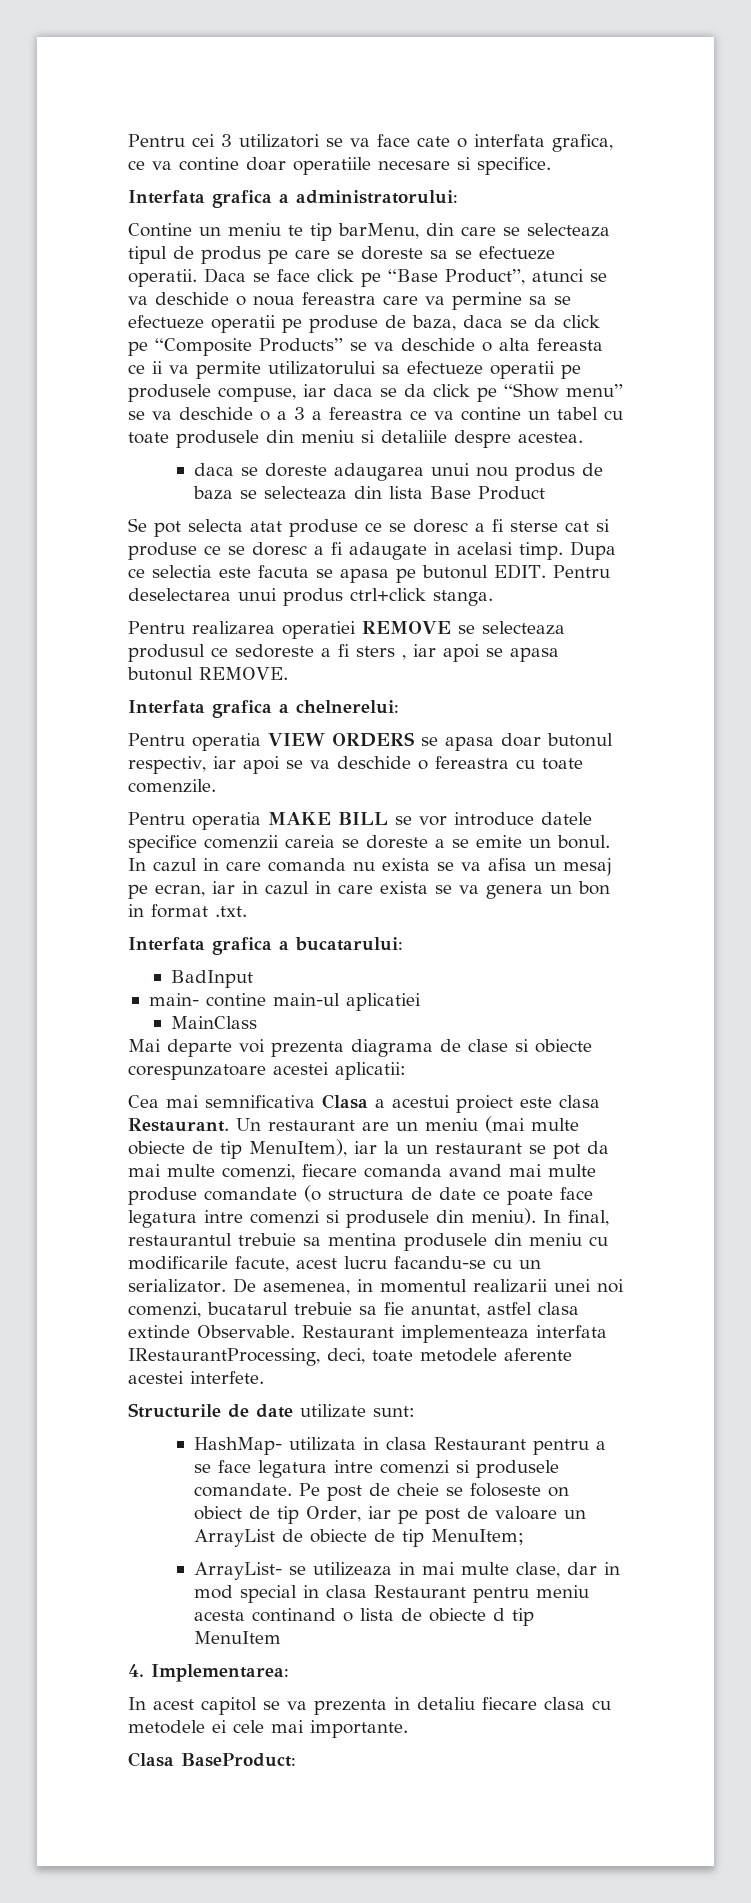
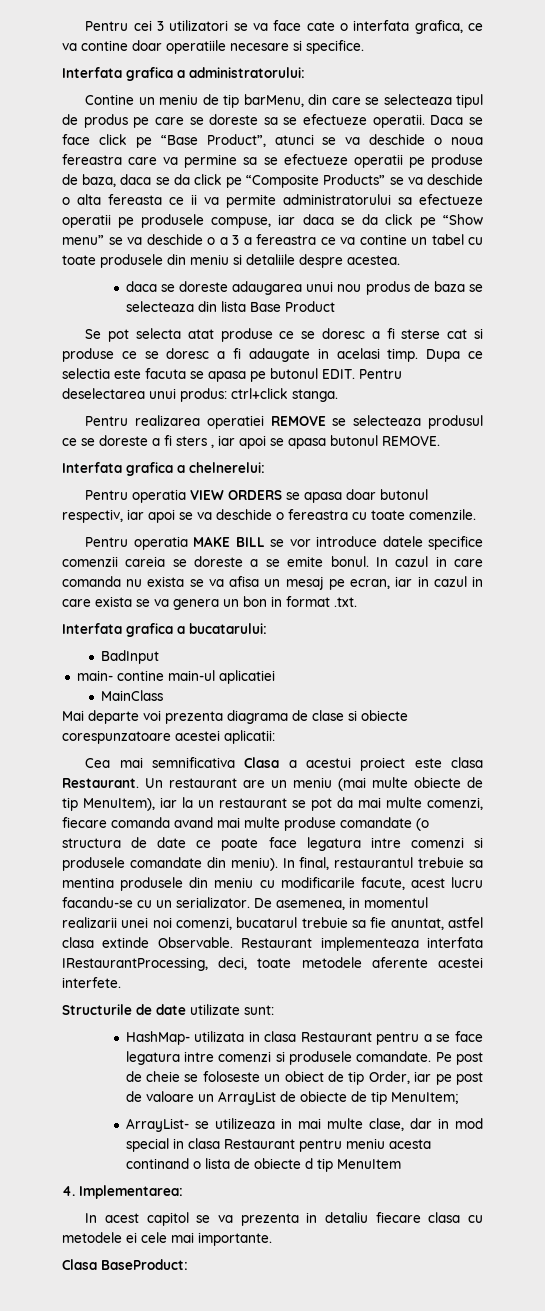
- Contine un meniu te tip barMenu, din care se selecteaza tipul de produs pe care se doreste sa se efectueze operatii.
+ Contine un meniu de tip barMenu, din care se selecteaza tipul de produs pe care se doreste sa se efectueze operatii.
- Daca se face click pe “Base Product”, atunci se va deschide o noua fereastra care va permine sa se efectueze operatii pe produse de baza, daca se da click pe “Composite Products” se va deschide o alta fereasta ce ii va permite utilizatorului sa efectueze operatii pe produsele compuse, iar daca se da click pe “Show menu” se va deschide o a 3 a fereastra ce va contine un tabel cu toate produsele din meniu si detaliile despre acestea.
+ Daca se face click pe “Base Product”, atunci se va deschide o noua fereastra care va permine sa se efectueze operatii pe produse de baza, daca se da click pe “Composite Products” se va deschide o alta fereasta ce ii va permite administratorului sa efectueze operatii pe produsele compuse, iar daca se da click pe “Show menu” se va deschide o a 3 a fereastra ce va contine un tabel cu toate produsele din meniu si detaliile despre acestea.
- Pentru deselectarea unui produs ctrl+click stanga.
+ Pentru deselectarea unui produs: ctrl+click stanga.
- Pentru realizarea operatiei REMOVE se selecteaza produsul ce sedoreste a fi sters , iar apoi se apasa butonul REMOVE.
+ Pentru realizarea operatiei REMOVE se selecteaza produsul ce se doreste a fi sters , iar apoi se apasa butonul REMOVE.
- Pentru operatia MAKE BILL se vor introduce datele specifice comenzii careia se doreste a se emite un bonul.
+ Pentru operatia MAKE BILL se vor introduce datele specifice comenzii careia se doreste a se emite bonul.
- Un restaurant are un meniu (mai multe obiecte de tip MenuItem), iar la un restaurant se pot da mai multe comenzi, fiecare comanda avand mai multe produse comandate (o structura de date ce poate face legatura intre comenzi si produsele din meniu).
+ Un restaurant are un meniu (mai multe obiecte de tip MenuItem), iar la un restaurant se pot da mai multe comenzi, fiecare comanda avand mai multe produse comandate (o structura de date ce poate face legatura intre comenzi si produsele comandate din meniu).
- Pe post de cheie se foloseste on obiect de tip Order, iar pe post de valoare un ArrayList de obiecte de tip MenuItem;
+ Pe post de cheie se foloseste un obiect de tip Order, iar pe post de valoare un ArrayList de obiecte de tip MenuItem;

